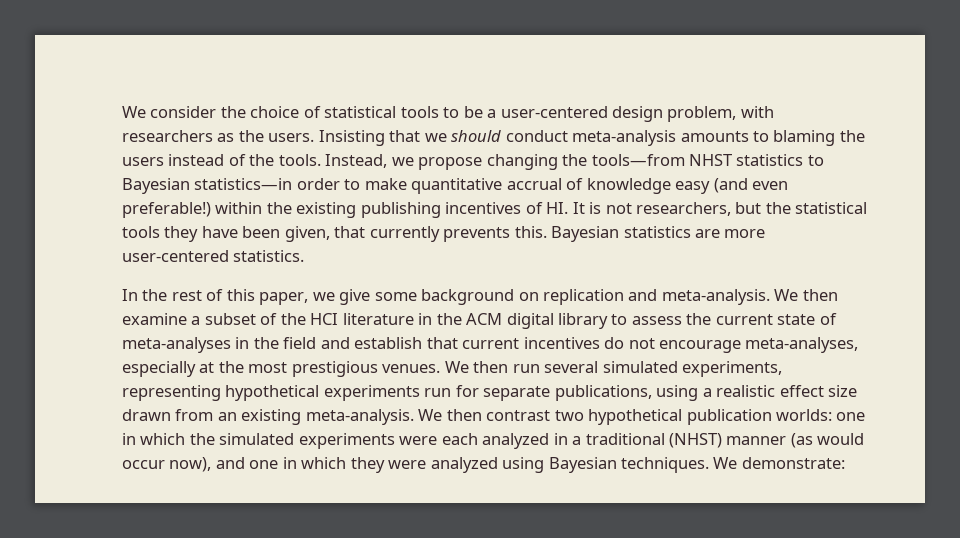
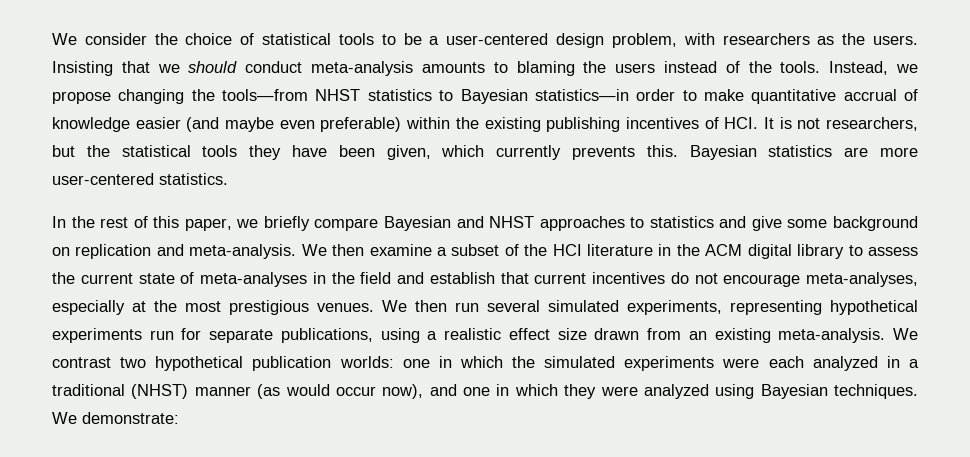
- Instead, we propose changing the tools—from NHST statistics to Bayesian statistics—in order to make quantitative accrual of knowledge easy (and even preferable!) within the existing publishing incentives of HI. It is not researchers, but the statistical tools they have been given, that currently prevents this.
+ Instead, we propose changing the tools—from NHST statistics to Bayesian statistics—in order to make quantitative accrual of knowledge easier (and maybe even preferable) within the existing publishing incentives of HCI. It is not researchers, but the statistical tools they have been given, which currently prevents this.
- In the rest of this paper, we give some background on replication and meta-analysis.
+ In the rest of this paper, we briefly compare Bayesian and NHST approaches to statistics and give some background on replication and meta-analysis.
- We then contrast two hypothetical publication worlds: one in which the simulated experiments were each analyzed in a traditional (NHST) manner (as would occur now), and one in which they were analyzed using Bayesian techniques.
+ We contrast two hypothetical publication worlds: one in which the simulated experiments were each analyzed in a traditional (NHST) manner (as would occur now), and one in which they were analyzed using Bayesian techniques.

